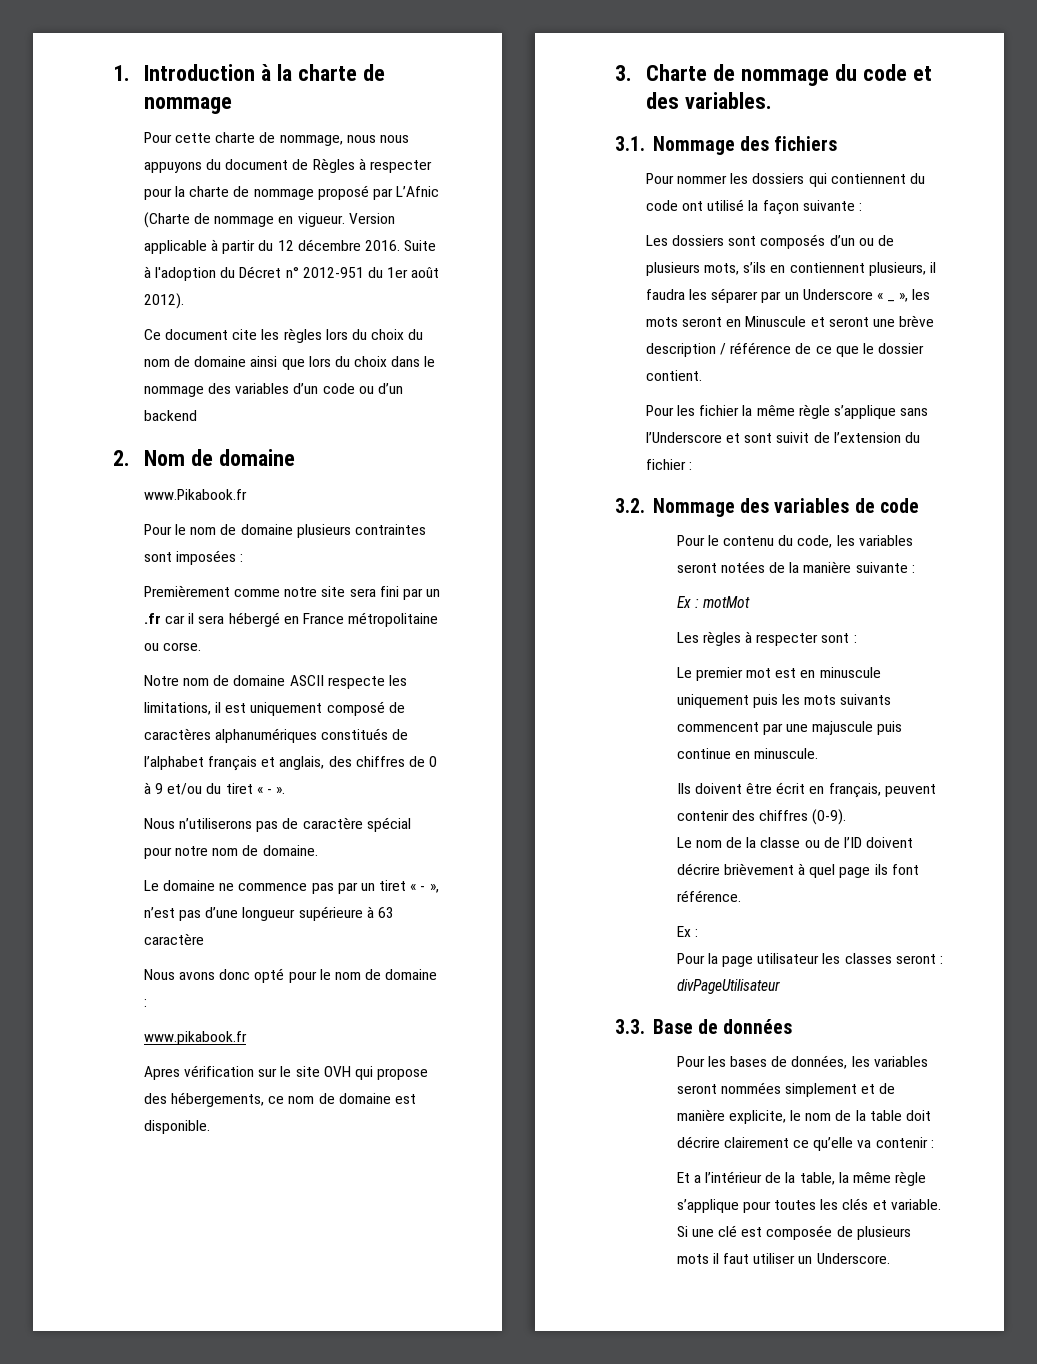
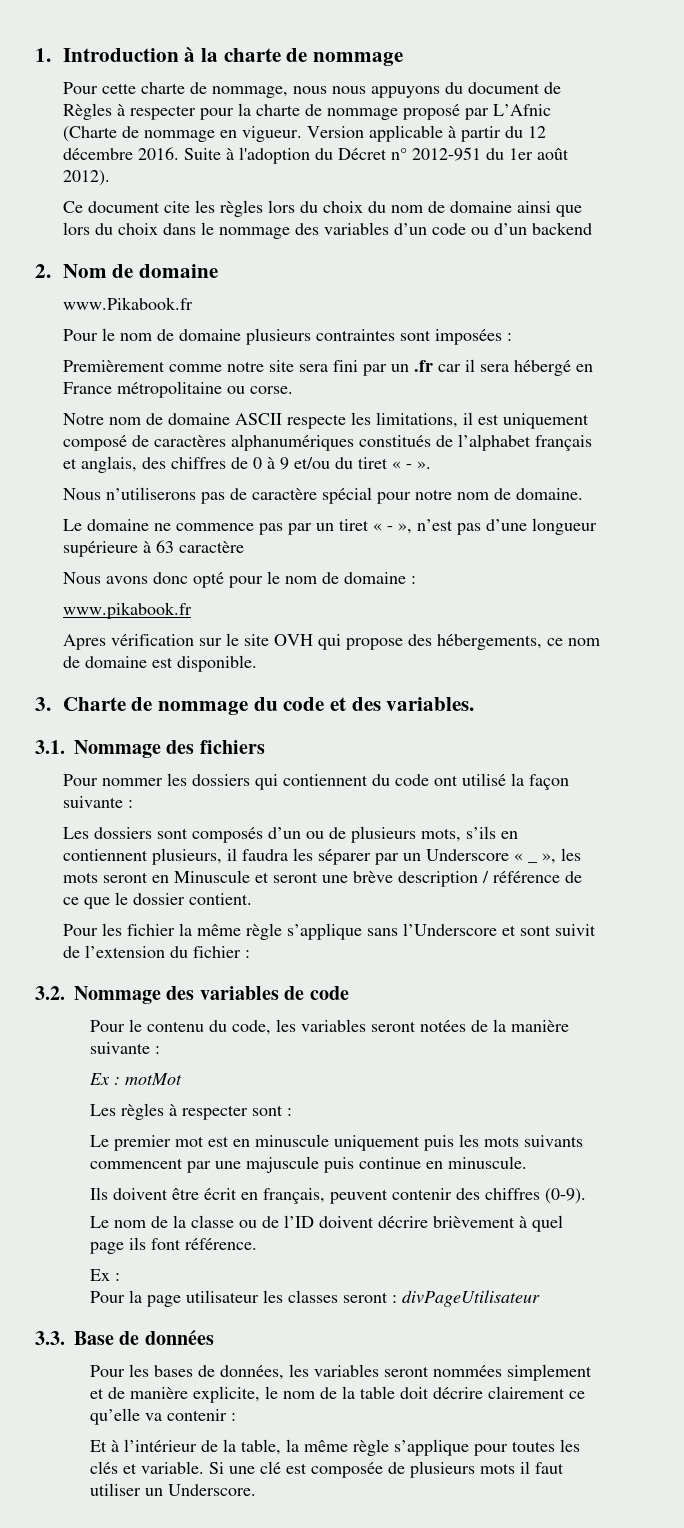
- Et a l’intérieur de la table, la même règle s’applique pour toutes les clés et variable.
+ Et à l’intérieur de la table, la même règle s’applique pour toutes les clés et variable.

